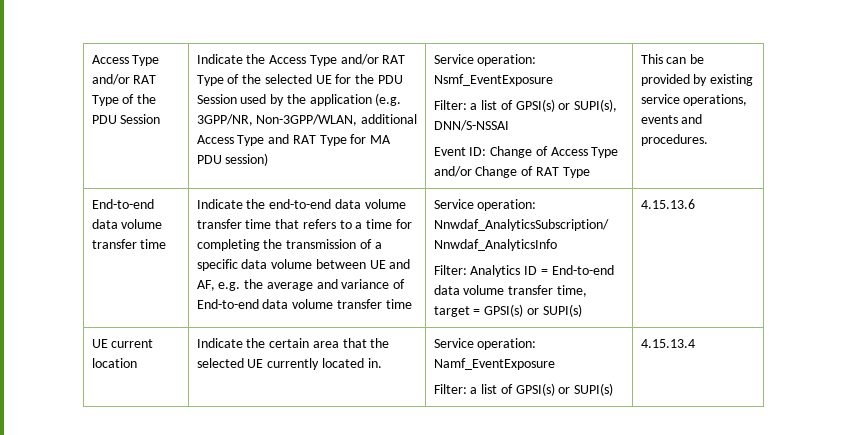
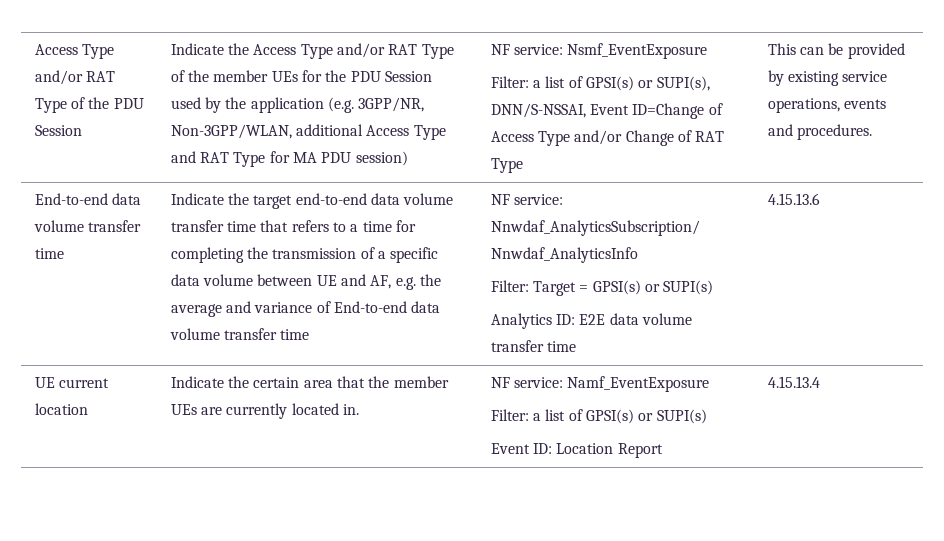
- Indicate the Access Type and/or RAT Type of the selected UE for the PDU Session used by the application (e.g. 3GPP/NR, Non-3GPP/WLAN, additional Access Type and RAT Type for MA PDU session)
+ Indicate the Access Type and/or RAT Type of the member UEs for the PDU Session used by the application (e.g. 3GPP/NR, Non-3GPP/WLAN, additional Access Type and RAT Type for MA PDU session)
- Service operation: Nsmf_EventExposure
+ NF service: Nsmf_EventExposure
- Filter: a list of GPSI(s) or SUPI(s), DNN/S-NSSAI
- Event ID: Change of Access Type and/or Change of RAT Type
+ Filter: a list of GPSI(s) or SUPI(s), DNN/S-NSSAI, Event ID=Change of Access Type and/or Change of RAT Type
- Indicate the end-to-end data volume transfer time that refers to a time for completing the transmission of a specific data volume between UE and AF, e.g. the average and variance of End-to-end data volume transfer time
+ Indicate the target end-to-end data volume transfer time that refers to a time for completing the transmission of a specific data volume between UE and AF, e.g. the average and variance of End-to-end data volume transfer time
- Service operation: Nnwdaf_AnalyticsSubscription/ Nnwdaf_AnalyticsInfo
+ NF service: Nnwdaf_AnalyticsSubscription/ Nnwdaf_AnalyticsInfo
- Filter: Analytics ID = End-to-end data volume transfer time, target = GPSI(s) or SUPI(s)
+ Filter: Target = GPSI(s) or SUPI(s)
+ Analytics ID: E2E data volume transfer time
- UE current location | Indicate the certain area that the selected UE currently located in. | Service operation: Namf_EventExposure
- Filter: a list of GPSI(s) or SUPI(s) | 4.15.13.4
+ UE current location | Indicate the certain area that the member UEs are currently located in. | NF service: Namf_EventExposure
+ Filter: a list of GPSI(s) or SUPI(s)
+ Event ID: Location Report | 4.15.13.4

